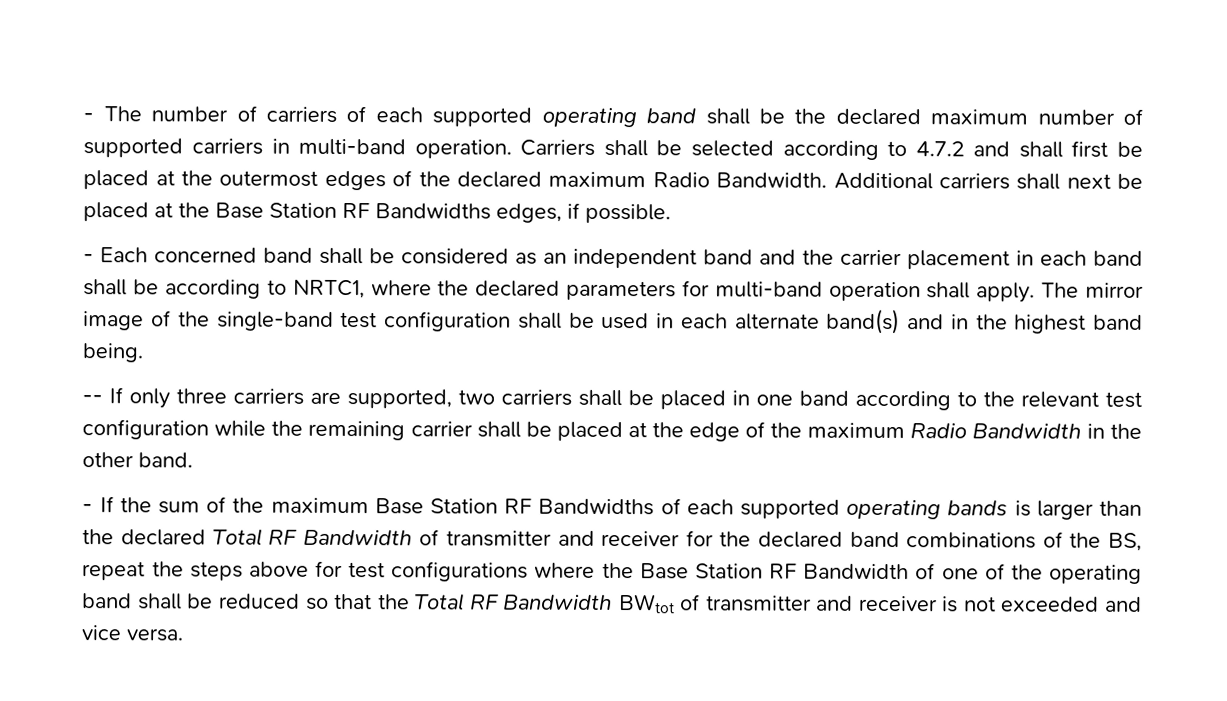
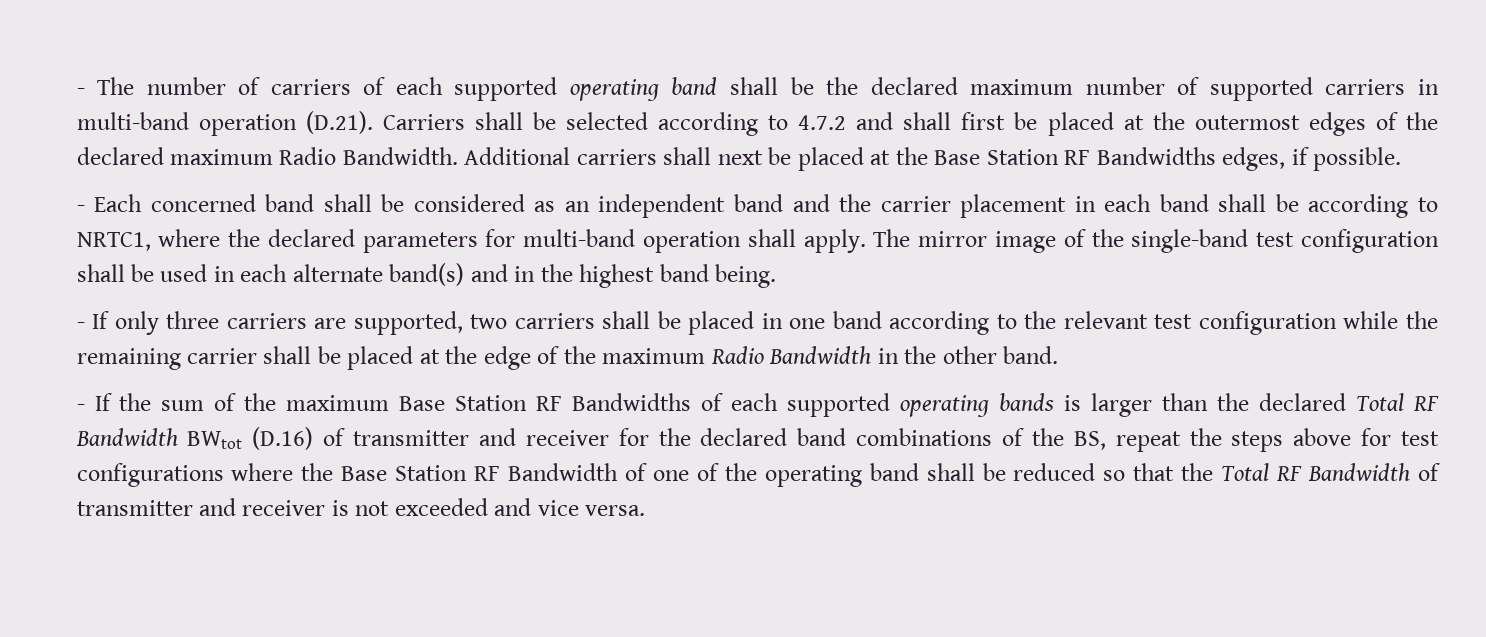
- - The number of carriers of each supported operating band shall be the declared maximum number of supported carriers in multi-band operation. Carriers shall be selected according to 4.7.2 and shall first be placed at the outermost edges of the declared maximum Radio Bandwidth.
+ - The number of carriers of each supported operating band shall be the declared maximum number of supported carriers in multi-band operation (D.21). Carriers shall be selected according to 4.7.2 and shall first be placed at the outermost edges of the declared maximum Radio Bandwidth.
- -- If only three carriers are supported, two carriers shall be placed in one band according to the relevant test configuration while the remaining carrier shall be placed at the edge of the maximum Radio Bandwidth in the other band.
+ - If only three carriers are supported, two carriers shall be placed in one band according to the relevant test configuration while the remaining carrier shall be placed at the edge of the maximum Radio Bandwidth in the other band.
- - If the sum of the maximum Base Station RF Bandwidths of each supported operating bands is larger than the declared Total RF Bandwidth of transmitter and receiver for the declared band combinations of the BS, repeat the steps above for test configurations where the Base Station RF Bandwidth of one of the operating band shall be reduced so that the Total RF Bandwidth BWtot of transmitter and receiver is not exceeded and vice versa.
+ - If the sum of the maximum Base Station RF Bandwidths of each supported operating bands is larger than the declared Total RF Bandwidth BWtot (D.16) of transmitter and receiver for the declared band combinations of the BS, repeat the steps above for test configurations where the Base Station RF Bandwidth of one of the operating band shall be reduced so that the Total RF Bandwidth of transmitter and receiver is not exceeded and vice versa.

